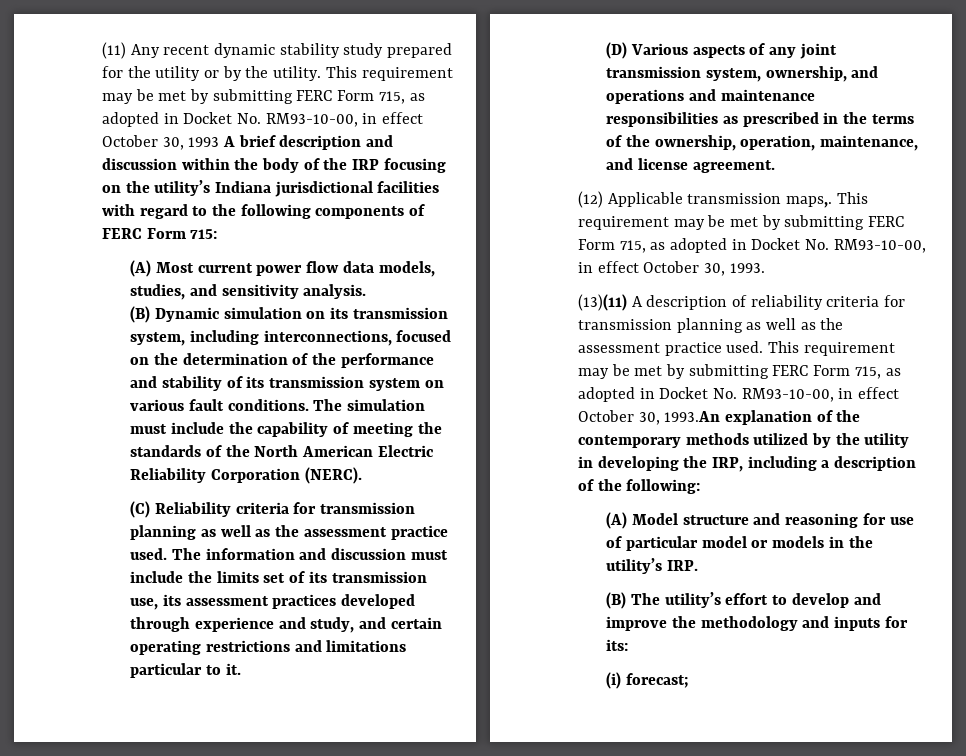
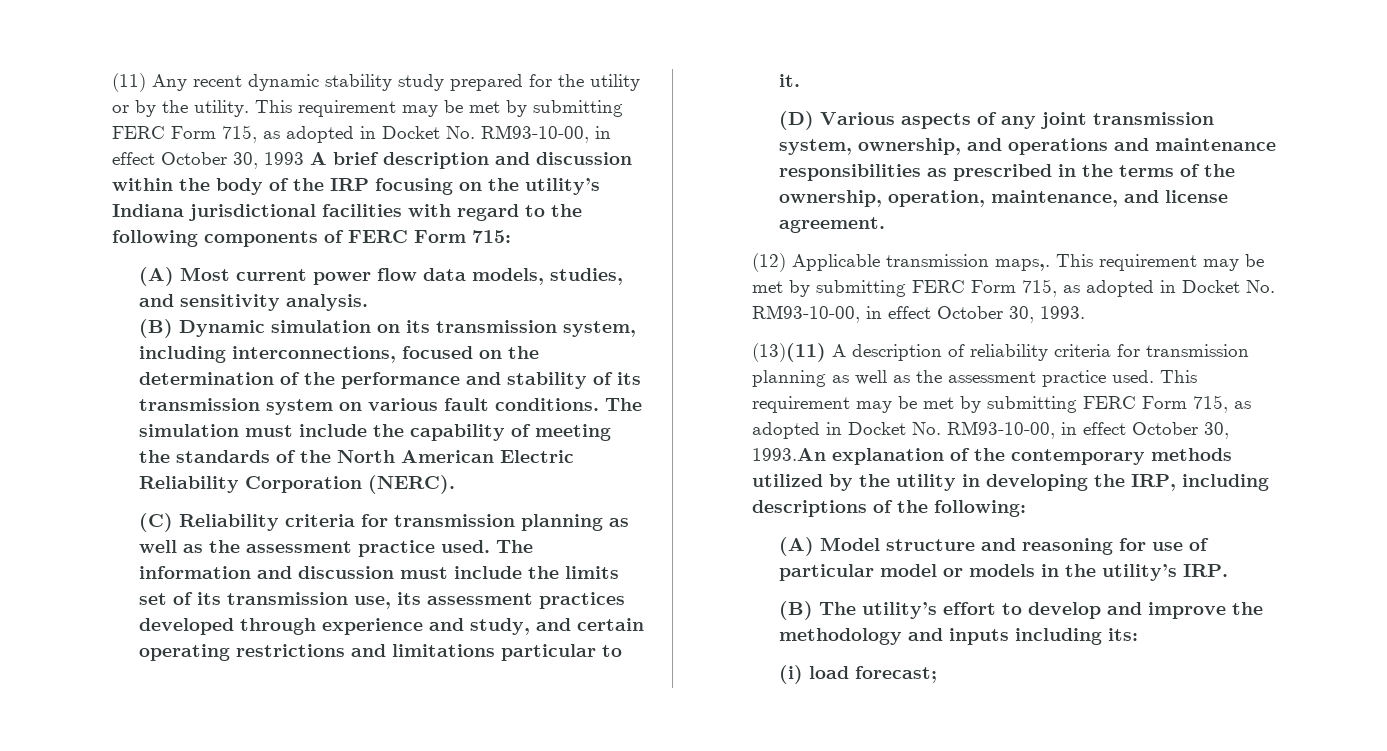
- This requirement may be met by submitting FERC Form 715, as adopted in Docket No. RM93-10-00, in effect October 30, 1993.An explanation of the contemporary methods utilized by the utility in developing the IRP, including a description of the following:
+ This requirement may be met by submitting FERC Form 715, as adopted in Docket No. RM93-10-00, in effect October 30, 1993.An explanation of the contemporary methods utilized by the utility in developing the IRP, including descriptions of the following:
- (B) The utility’s effort to develop and improve the methodology and inputs for its:
+ (B) The utility’s effort to develop and improve the methodology and inputs including its:
- (i) forecast;
+ (i) load forecast;

